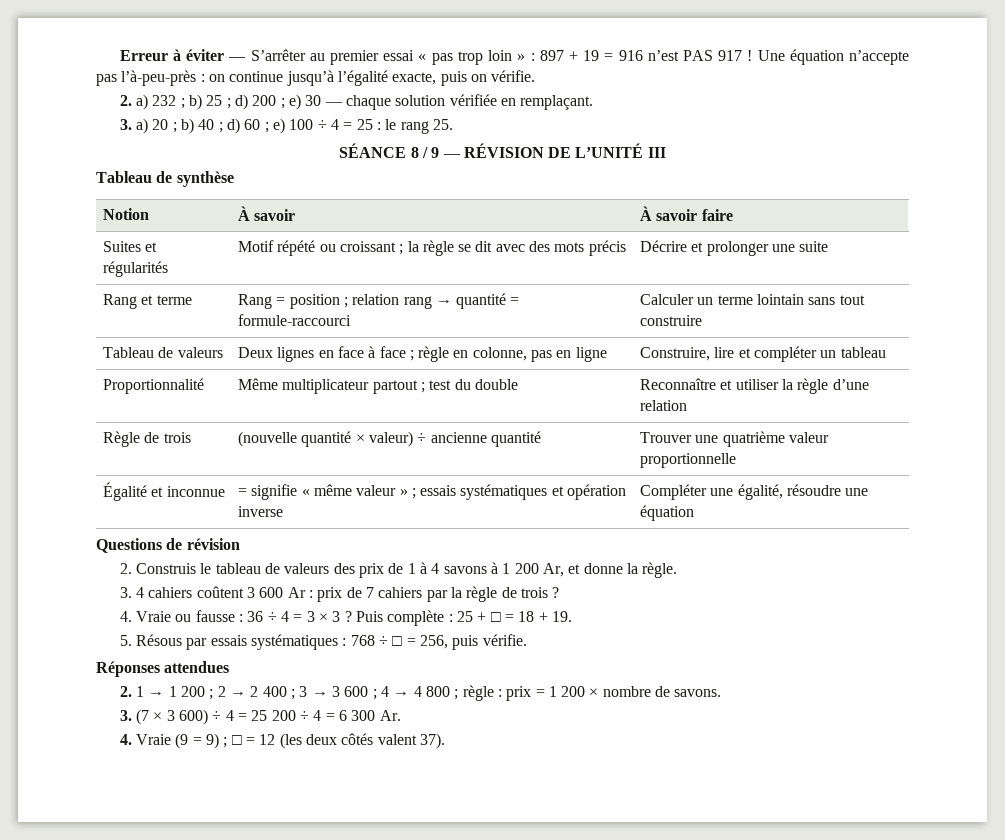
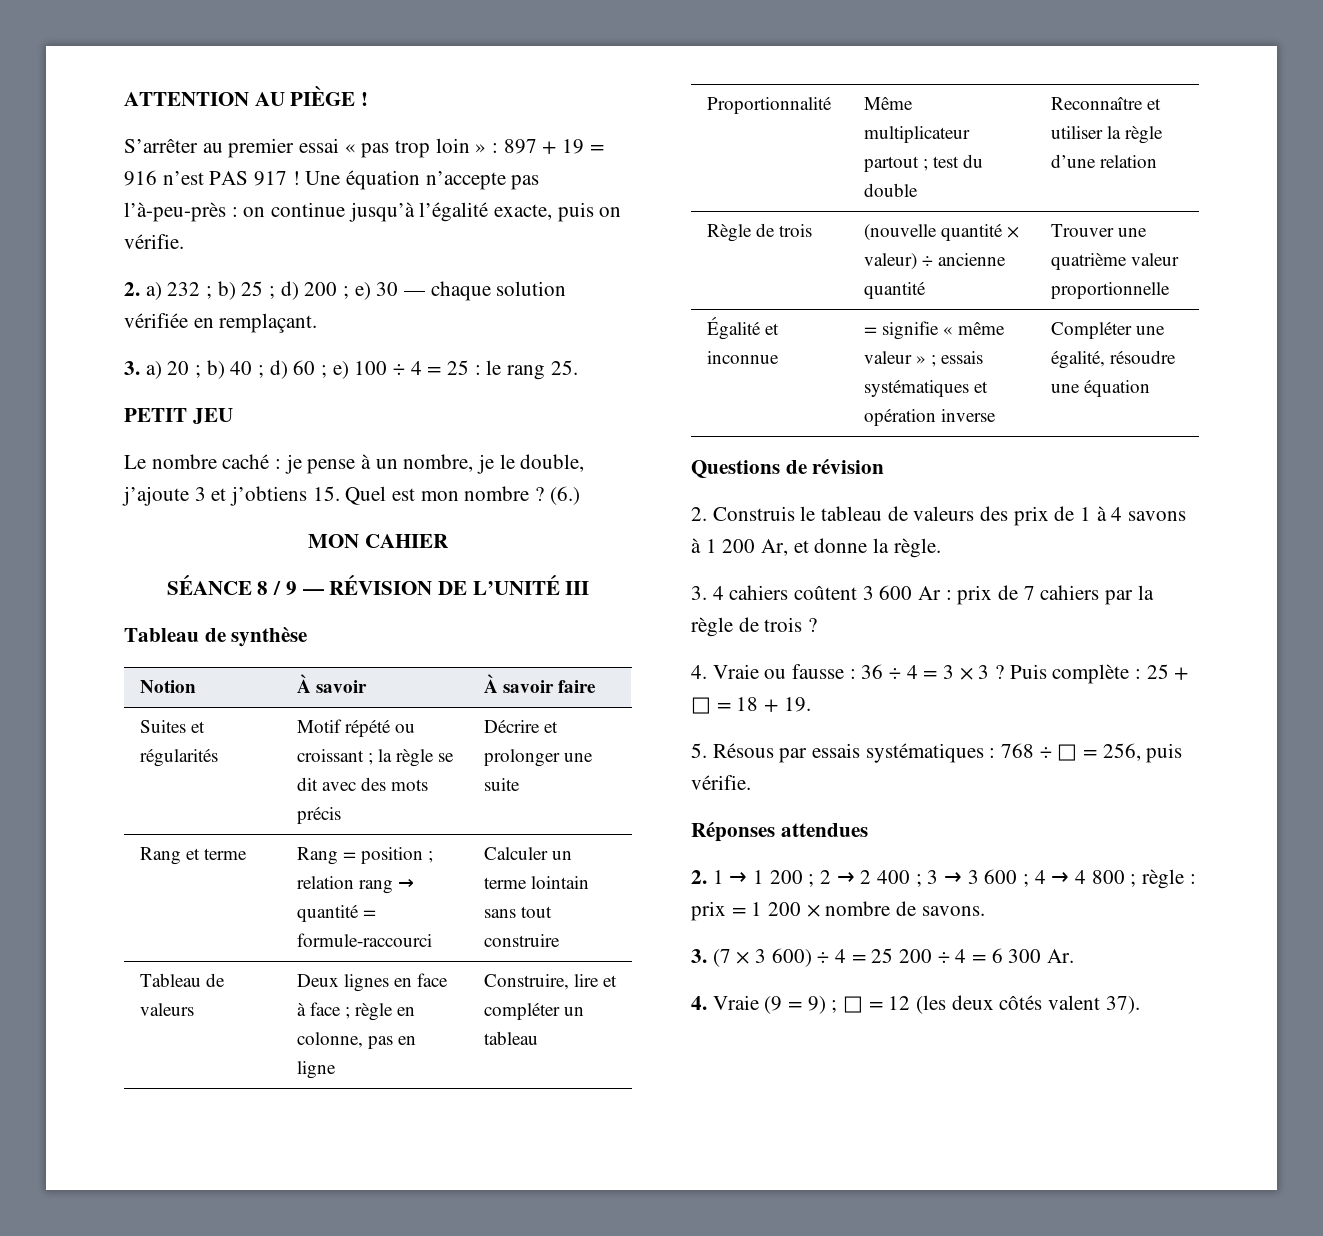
- Erreur à éviter — S’arrêter au premier essai « pas trop loin » : 897 + 19 = 916 n’est PAS 917 !
+ ATTENTION AU PIÈGE !
+ S’arrêter au premier essai « pas trop loin » : 897 + 19 = 916 n’est PAS 917 !
+ PETIT JEU
+ Le nombre caché : je pense à un nombre, je le double, j’ajoute 3 et j’obtiens 15. Quel est mon nombre ? (6.)
+ MON CAHIER

